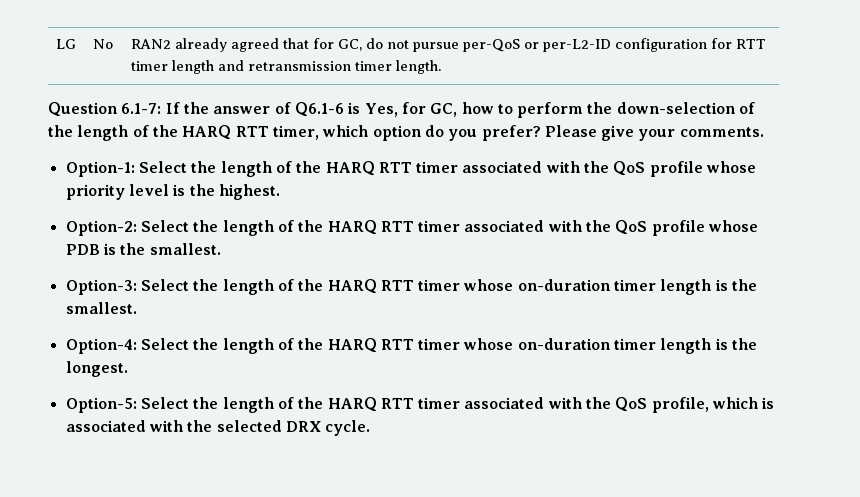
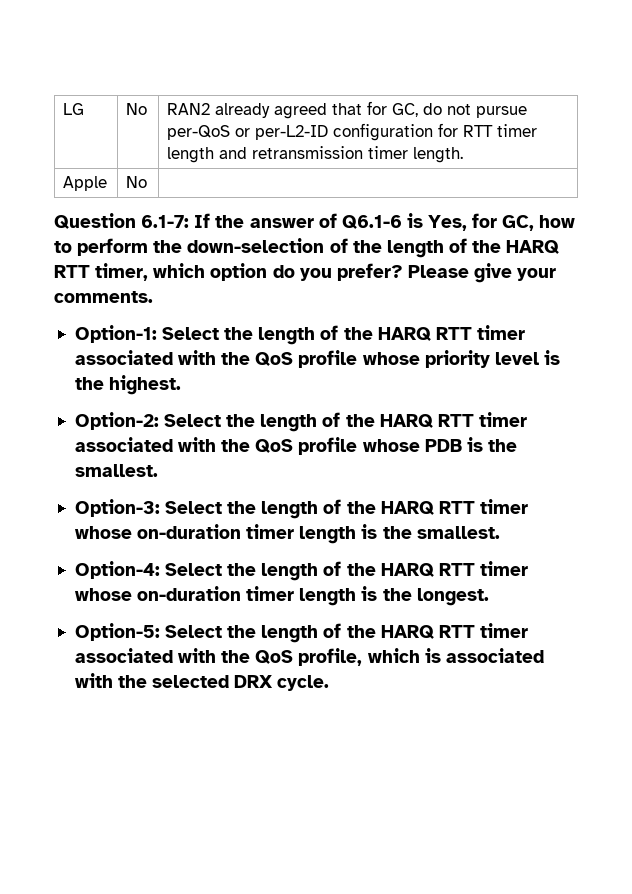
+ Apple | No |

